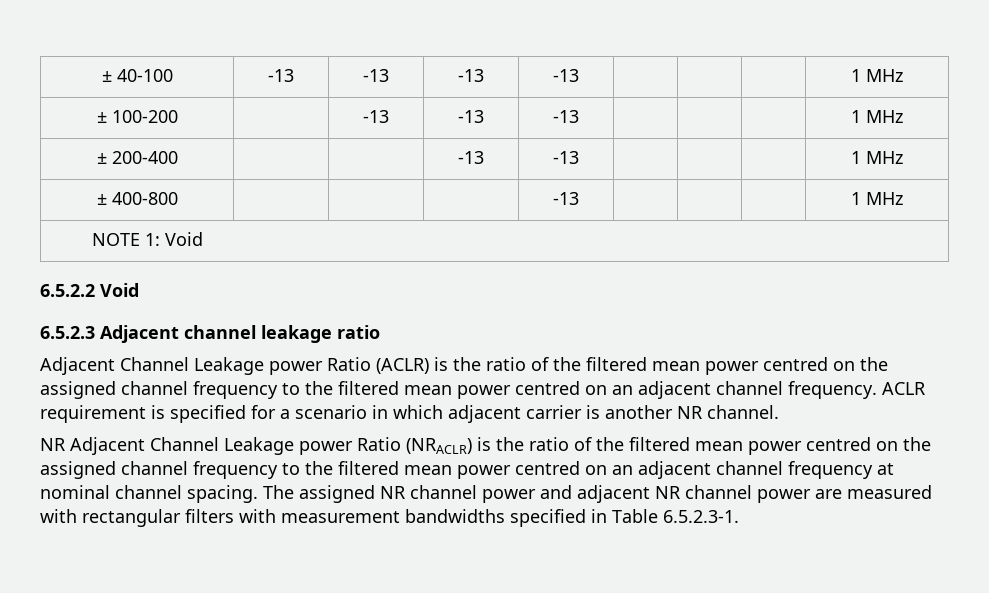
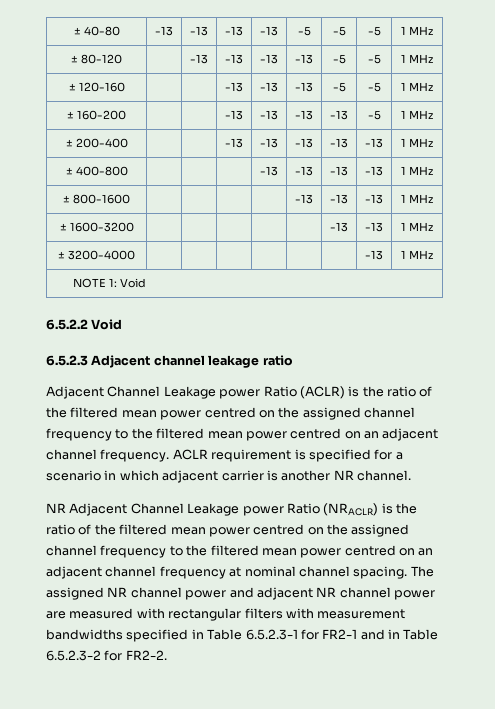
- ± 40-100 | -13 | -13 | -13 | -13 | | | | 1 MHz
- ± 100-200 | | -13 | -13 | -13 | | | | 1 MHz
+ ± 40-80 | -13 | -13 | -13 | -13 | -5 | -5 | -5 | 1 MHz
+ ± 80-120 | | -13 | -13 | -13 | -13 | -5 | -5 | 1 MHz
+ ± 120-160 | | | -13 | -13 | -13 | -5 | -5 | 1 MHz
+ ± 160-200 | | | -13 | -13 | -13 | -13 | -5 | 1 MHz
- ± 200-400 | | | -13 | -13 | | | | 1 MHz
+ ± 200-400 | | | -13 | -13 | -13 | -13 | -13 | 1 MHz
- ± 400-800 | | | | -13 | | | | 1 MHz
+ ± 400-800 | | | | -13 | -13 | -13 | -13 | 1 MHz
+ ± 800-1600 | | | | | -13 | -13 | -13 | 1 MHz
+ ± 1600-3200 | | | | | | -13 | -13 | 1 MHz
+ ± 3200-4000 | | | | | | | -13 | 1 MHz
- The assigned NR channel power and adjacent NR channel power are measured with rectangular filters with measurement bandwidths specified in Table 6.5.2.3-1.
+ The assigned NR channel power and adjacent NR channel power are measured with rectangular filters with measurement bandwidths specified in Table 6.5.2.3-1 for FR2-1 and in Table 6.5.2.3-2 for FR2-2.

